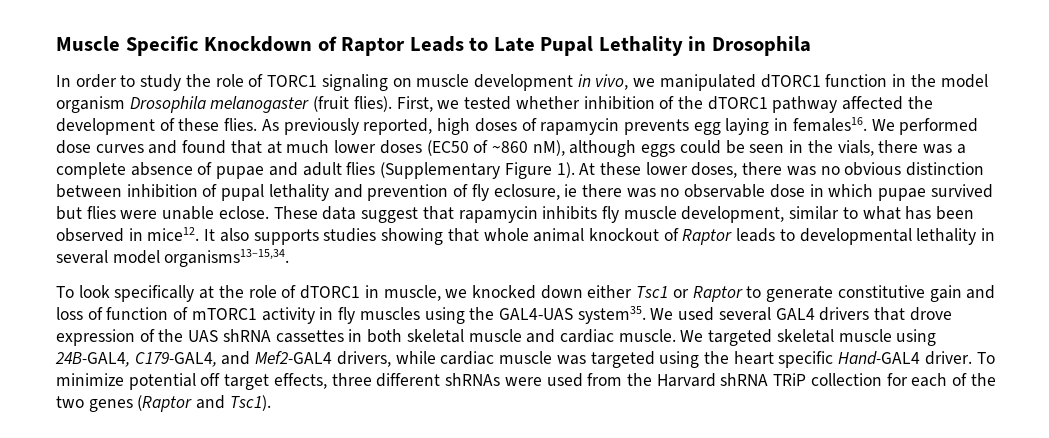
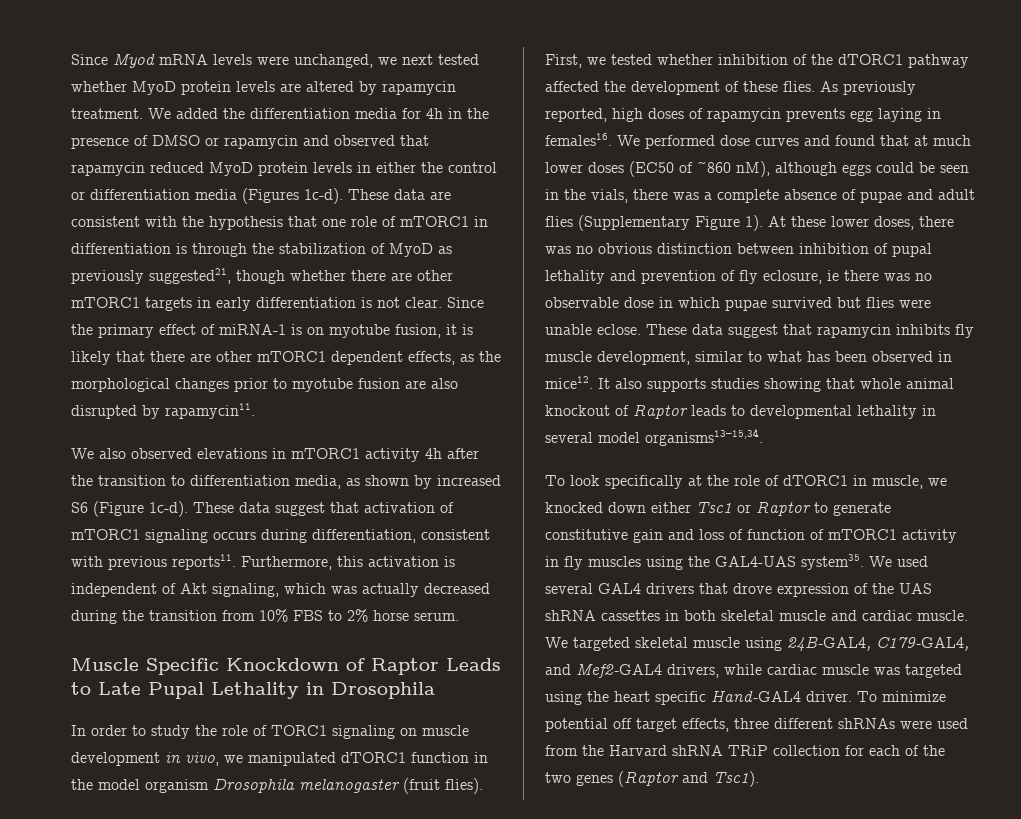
+ Since Myod mRNA levels were unchanged, we next tested whether MyoD protein levels are altered by rapamycin treatment. We added the differentiation media for 4h in the presence of DMSO or rapamycin and observed that rapamycin reduced MyoD protein levels in either the control or differentiation media (Figures 1c-d). These data are consistent with the hypothesis that one role of mTORC1 in differentiation is through the stabilization of MyoD as previously suggested21, though whether there are other mTORC1 targets in early differentiation is not clear. Since the primary effect of miRNA-1 is on myotube fusion, it is likely that there are other mTORC1 dependent effects, as the morphological changes prior to myotube fusion are also disrupted by rapamycin11.
+ We also observed elevations in mTORC1 activity 4h after the transition to differentiation media, as shown by increased S6 (Figure 1c-d). These data suggest that activation of mTORC1 signaling occurs during differentiation, consistent with previous reports11. Furthermore, this activation is independent of Akt signaling, which was actually decreased during the transition from 10% FBS to 2% horse serum.

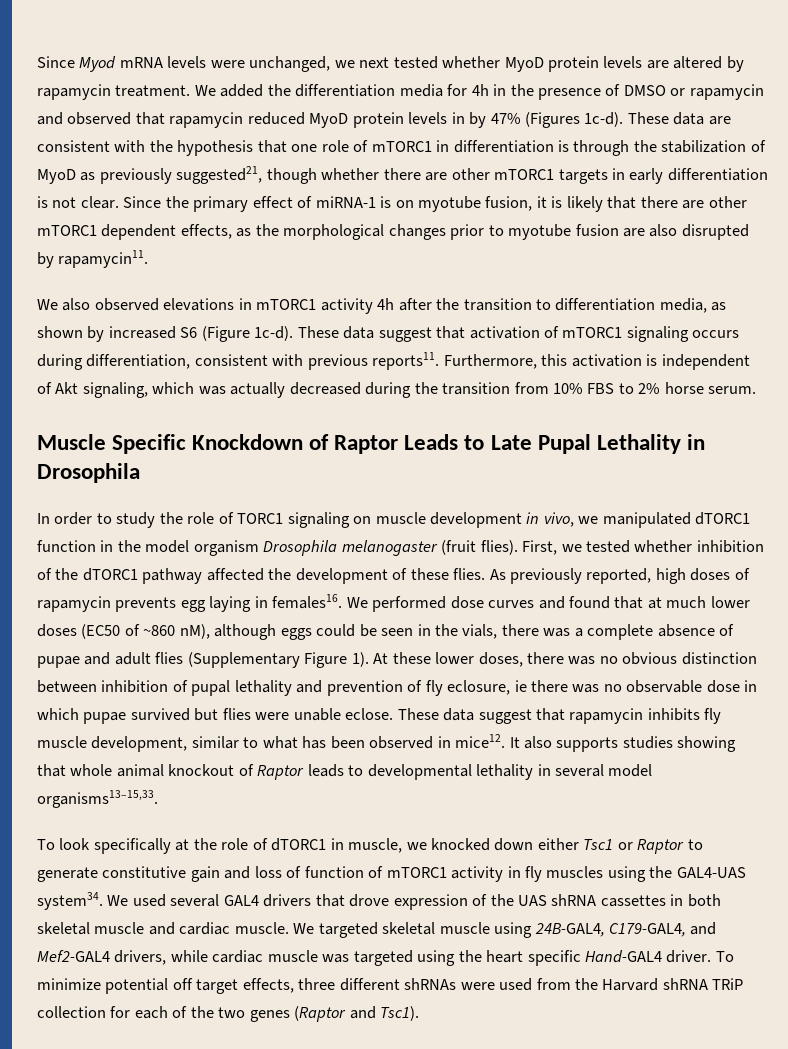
- We added the differentiation media for 4h in the presence of DMSO or rapamycin and observed that rapamycin reduced MyoD protein levels in either the control or differentiation media (Figures 1c-d).
+ We added the differentiation media for 4h in the presence of DMSO or rapamycin and observed that rapamycin reduced MyoD protein levels in by 47% (Figures 1c-d).
- It also supports studies showing that whole animal knockout of Raptor leads to developmental lethality in several model organisms13–15,34.
+ It also supports studies showing that whole animal knockout of Raptor leads to developmental lethality in several model organisms13–15,33.
- To look specifically at the role of dTORC1 in muscle, we knocked down either Tsc1 or Raptor to generate constitutive gain and loss of function of mTORC1 activity in fly muscles using the GAL4-UAS system35.
+ To look specifically at the role of dTORC1 in muscle, we knocked down either Tsc1 or Raptor to generate constitutive gain and loss of function of mTORC1 activity in fly muscles using the GAL4-UAS system34.

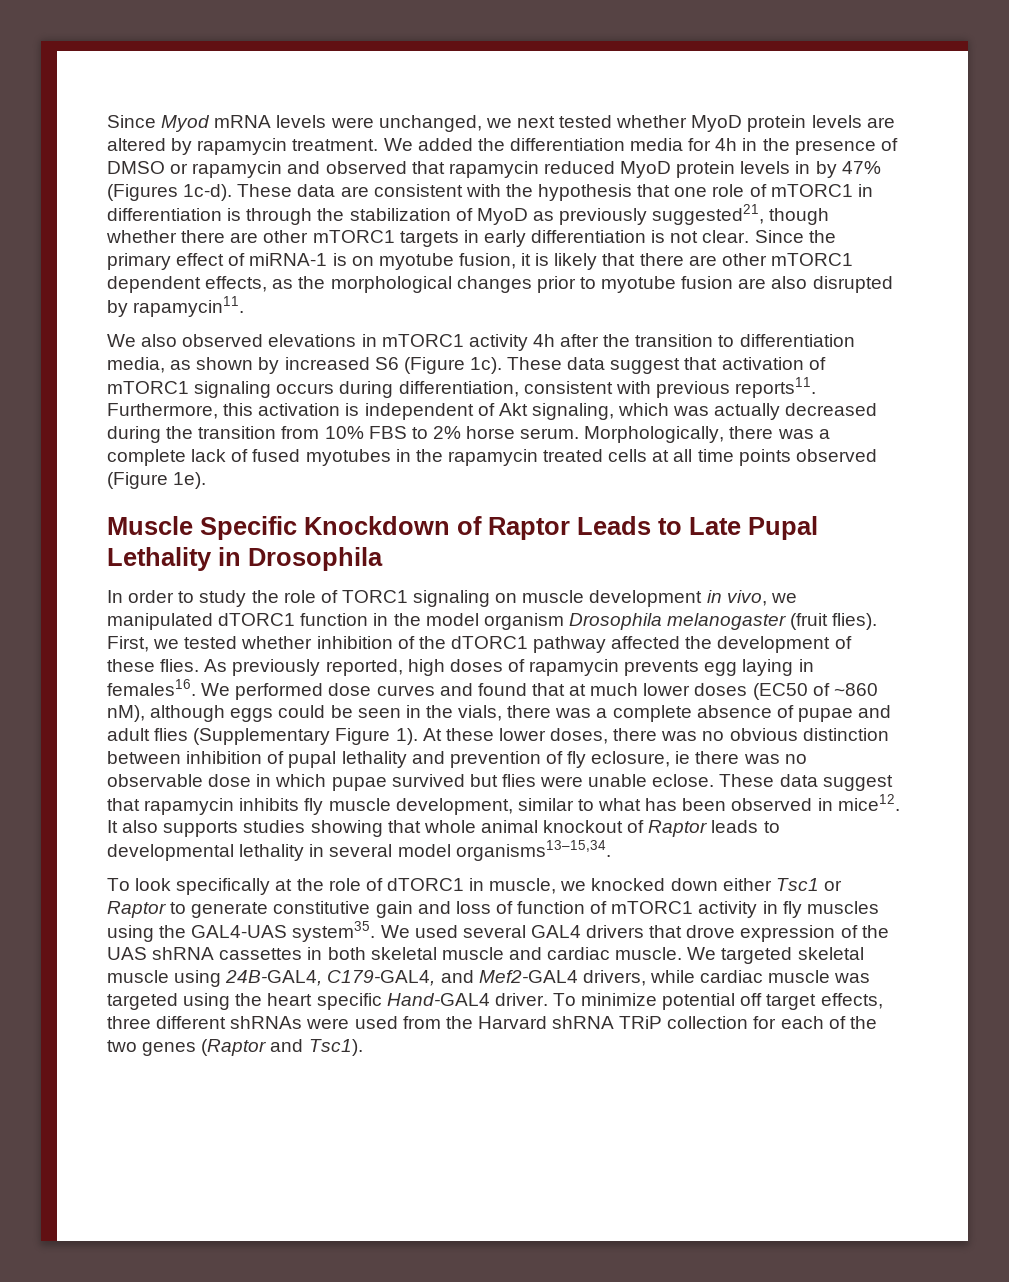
- We also observed elevations in mTORC1 activity 4h after the transition to differentiation media, as shown by increased S6 (Figure 1c-d).
+ We also observed elevations in mTORC1 activity 4h after the transition to differentiation media, as shown by increased S6 (Figure 1c).
+ Morphologically, there was a complete lack of fused myotubes in the rapamycin treated cells at all time points observed (Figure 1e).
- It also supports studies showing that whole animal knockout of Raptor leads to developmental lethality in several model organisms13–15,33.
+ It also supports studies showing that whole animal knockout of Raptor leads to developmental lethality in several model organisms13–15,34.
- To look specifically at the role of dTORC1 in muscle, we knocked down either Tsc1 or Raptor to generate constitutive gain and loss of function of mTORC1 activity in fly muscles using the GAL4-UAS system34.
+ To look specifically at the role of dTORC1 in muscle, we knocked down either Tsc1 or Raptor to generate constitutive gain and loss of function of mTORC1 activity in fly muscles using the GAL4-UAS system35.

